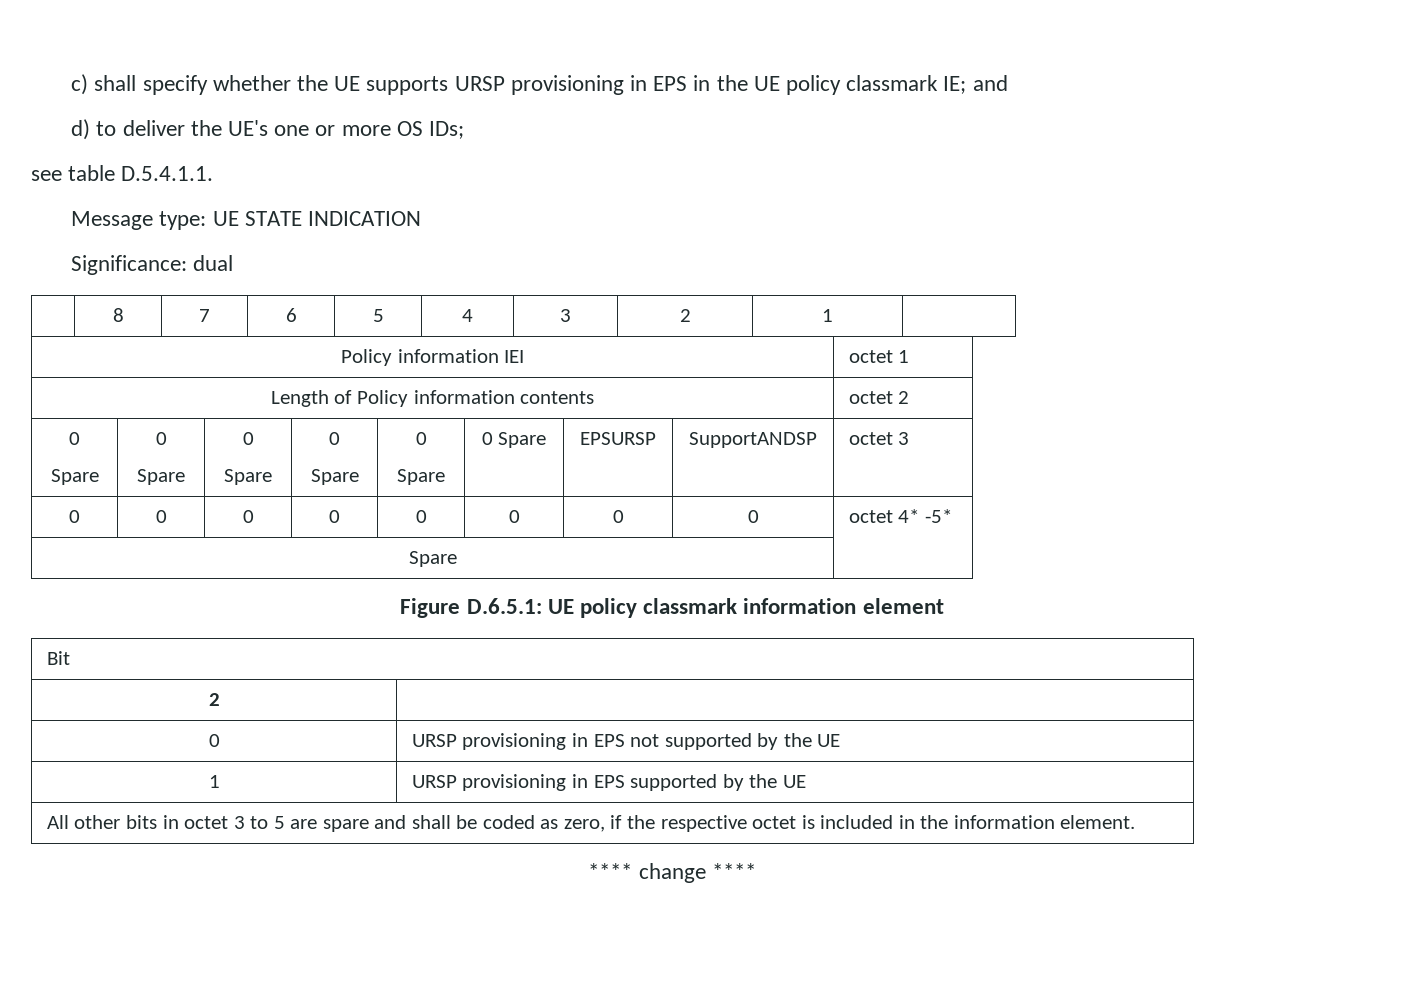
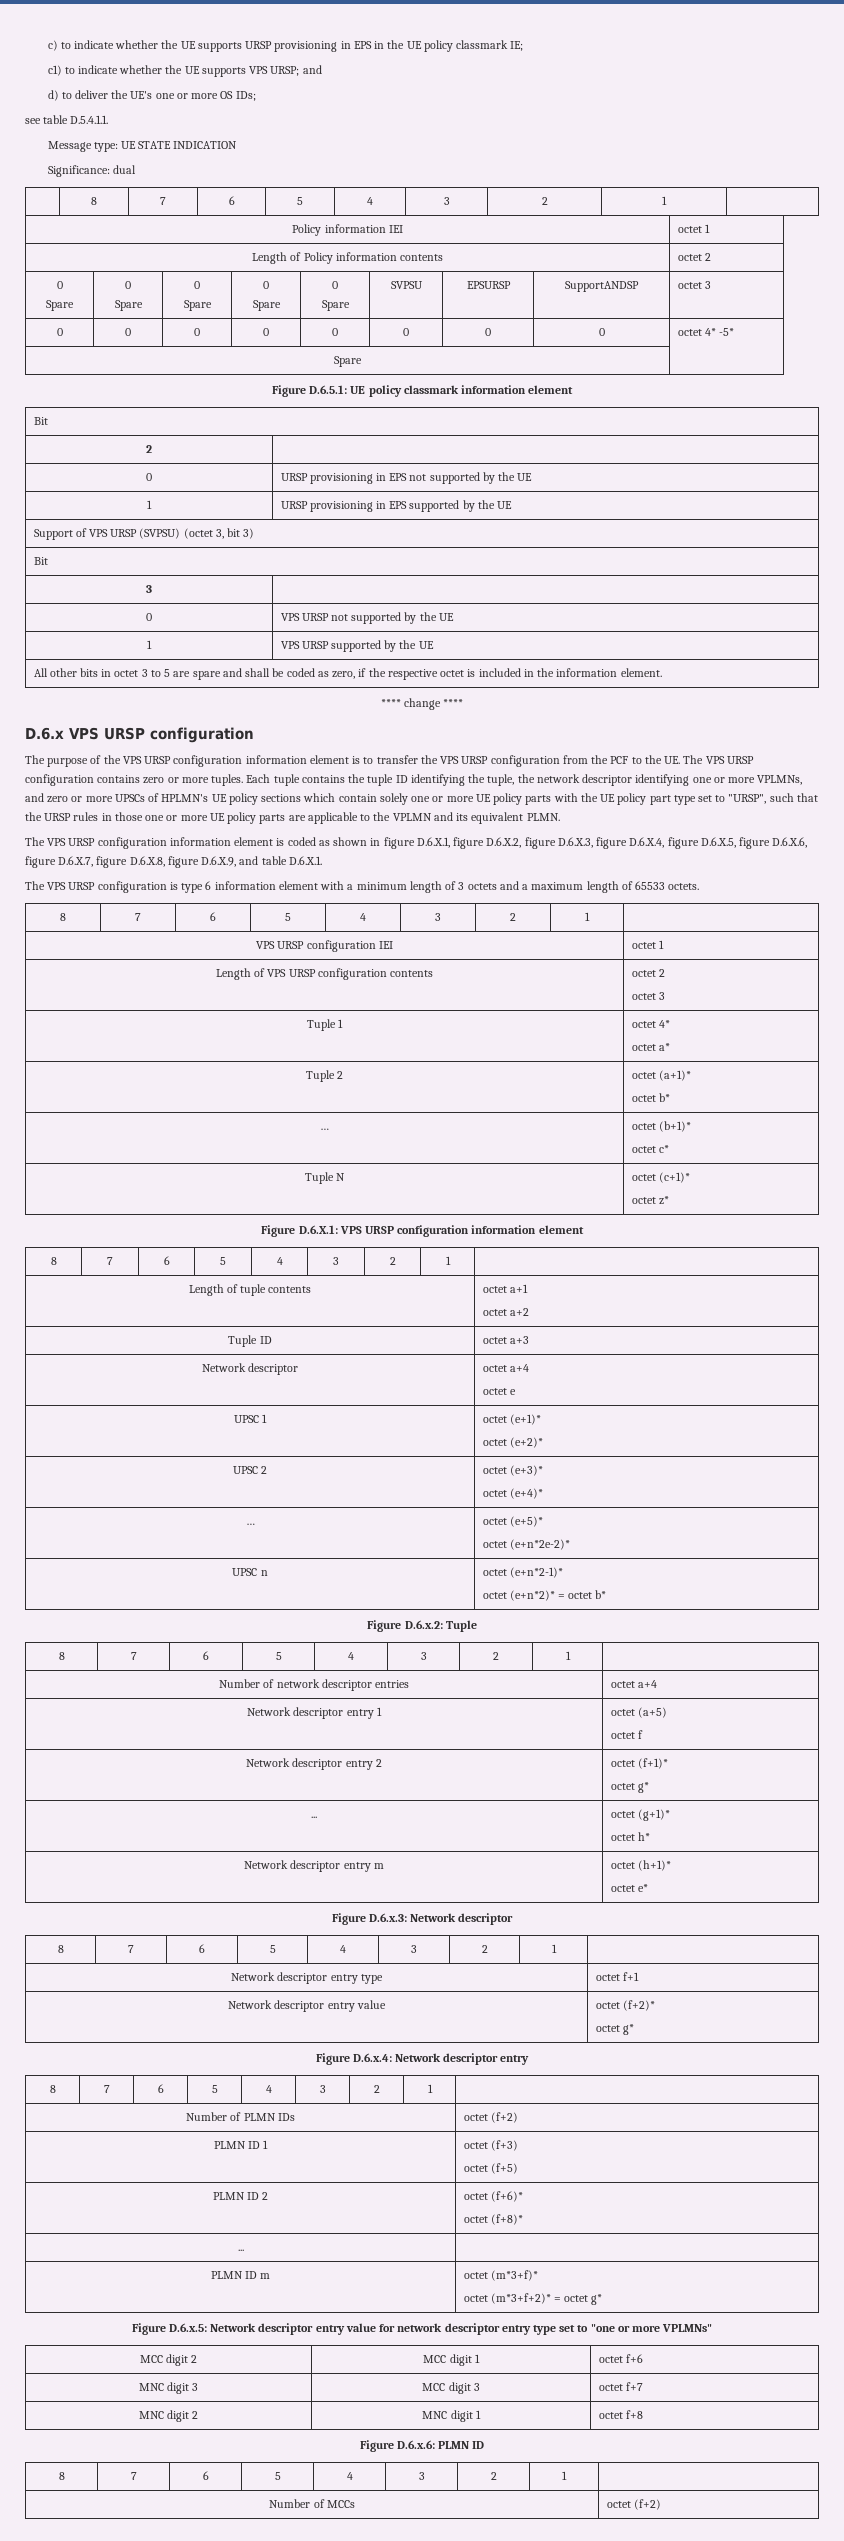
- c) shall specify whether the UE supports URSP provisioning in EPS in the UE policy classmark IE; and
+ c) to indicate whether the UE supports URSP provisioning in EPS in the UE policy classmark IE;
+ c1) to indicate whether the UE supports VPS URSP; and
  Length of Policy information contents | octet 2
  0
  Spare | 0
  Spare | 0
  Spare | 0
  Spare | 0
- Spare | 0 Spare | EPSURSP | SupportANDSP | octet 3
+ Spare | SVPSU | EPSURSP | SupportANDSP | octet 3
+ Support of VPS URSP (SVPSU) (octet 3, bit 3)
+ Bit
+ 3 |
+ 0 | VPS URSP not supported by the UE
+ 1 | VPS URSP supported by the UE
+ D.6.x VPS URSP configuration
+ The purpose of the VPS URSP configuration information element is to transfer the VPS URSP configuration from the PCF to the UE. The VPS URSP configuration contains zero or more tuples. Each tuple contains the tuple ID identifying the tuple, the network descriptor identifying one or more VPLMNs, and zero or more UPSCs of HPLMN's UE policy sections which contain solely one or more UE policy parts with the UE policy part type set to "URSP", such that the URSP rules in those one or more UE policy parts are applicable to the VPLMN and its equivalent PLMN.
+ The VPS URSP configuration information element is coded as shown in figure D.6.X.1, figure D.6.X.2, figure D.6.X.3, figure D.6.X.4, figure D.6.X.5, figure D.6.X.6, figure D.6.X.7, figure D.6.X.8, figure D.6.X.9, and table D.6.X.1.
+ The VPS URSP configuration is type 6 information element with a minimum length of 3 octets and a maximum length of 65533 octets.
+ 8 | 7 | 6 | 5 | 4 | 3 | 2 | 1 |
+ VPS URSP configuration IEI | octet 1
+ Length of VPS URSP configuration contents | octet 2
+ octet 3
+ Tuple 1 | octet 4*
+ octet a*
+ Tuple 2 | octet (a+1)*
+ octet b*
+ … | octet (b+1)*
+ octet c*
+ Tuple N | octet (c+1)*
+ octet z*
+ Figure D.6.X.1: VPS URSP configuration information element
+ 8 | 7 | 6 | 5 | 4 | 3 | 2 | 1 |
+ Length of tuple contents | octet a+1
+ octet a+2
+ Tuple ID | octet a+3
+ Network descriptor | octet a+4
+ octet e
+ UPSC 1 | octet (e+1)*
+ octet (e+2)*
+ UPSC 2 | octet (e+3)*
+ octet (e+4)*
+ … | octet (e+5)*
+ octet (e+n*2e-2)*
+ UPSC n | octet (e+n*2-1)*
+ octet (e+n*2)* = octet b*
+ Figure D.6.x.2: Tuple
+ 8 | 7 | 6 | 5 | 4 | 3 | 2 | 1 |
+ Number of network descriptor entries | octet a+4
+ Network descriptor entry 1 | octet (a+5)
+ octet f
+ Network descriptor entry 2 | octet (f+1)*
+ octet g*
+ ... | octet (g+1)*
+ octet h*
+ Network descriptor entry m | octet (h+1)*
+ octet e*
+ Figure D.6.x.3: Network descriptor
+ 8 | 7 | 6 | 5 | 4 | 3 | 2 | 1 |
+ Network descriptor entry type | octet f+1
+ Network descriptor entry value | octet (f+2)*
+ octet g*
+ Figure D.6.x.4: Network descriptor entry
+ 8 | 7 | 6 | 5 | 4 | 3 | 2 | 1 |
+ Number of PLMN IDs | octet (f+2)
+ PLMN ID 1 | octet (f+3)
+ octet (f+5)
+ PLMN ID 2 | octet (f+6)*
+ octet (f+8)*
+ ... |
+ PLMN ID m | octet (m*3+f)*
+ octet (m*3+f+2)* = octet g*
+ Figure D.6.x.5: Network descriptor entry value for network descriptor entry type set to "one or more VPLMNs"
+ MCC digit 2 | MCC digit 1 | octet f+6
+ MNC digit 3 | MCC digit 3 | octet f+7
+ MNC digit 2 | MNC digit 1 | octet f+8
+ Figure D.6.x.6: PLMN ID
+ 8 | 7 | 6 | 5 | 4 | 3 | 2 | 1 |
+ Number of MCCs | octet (f+2)

